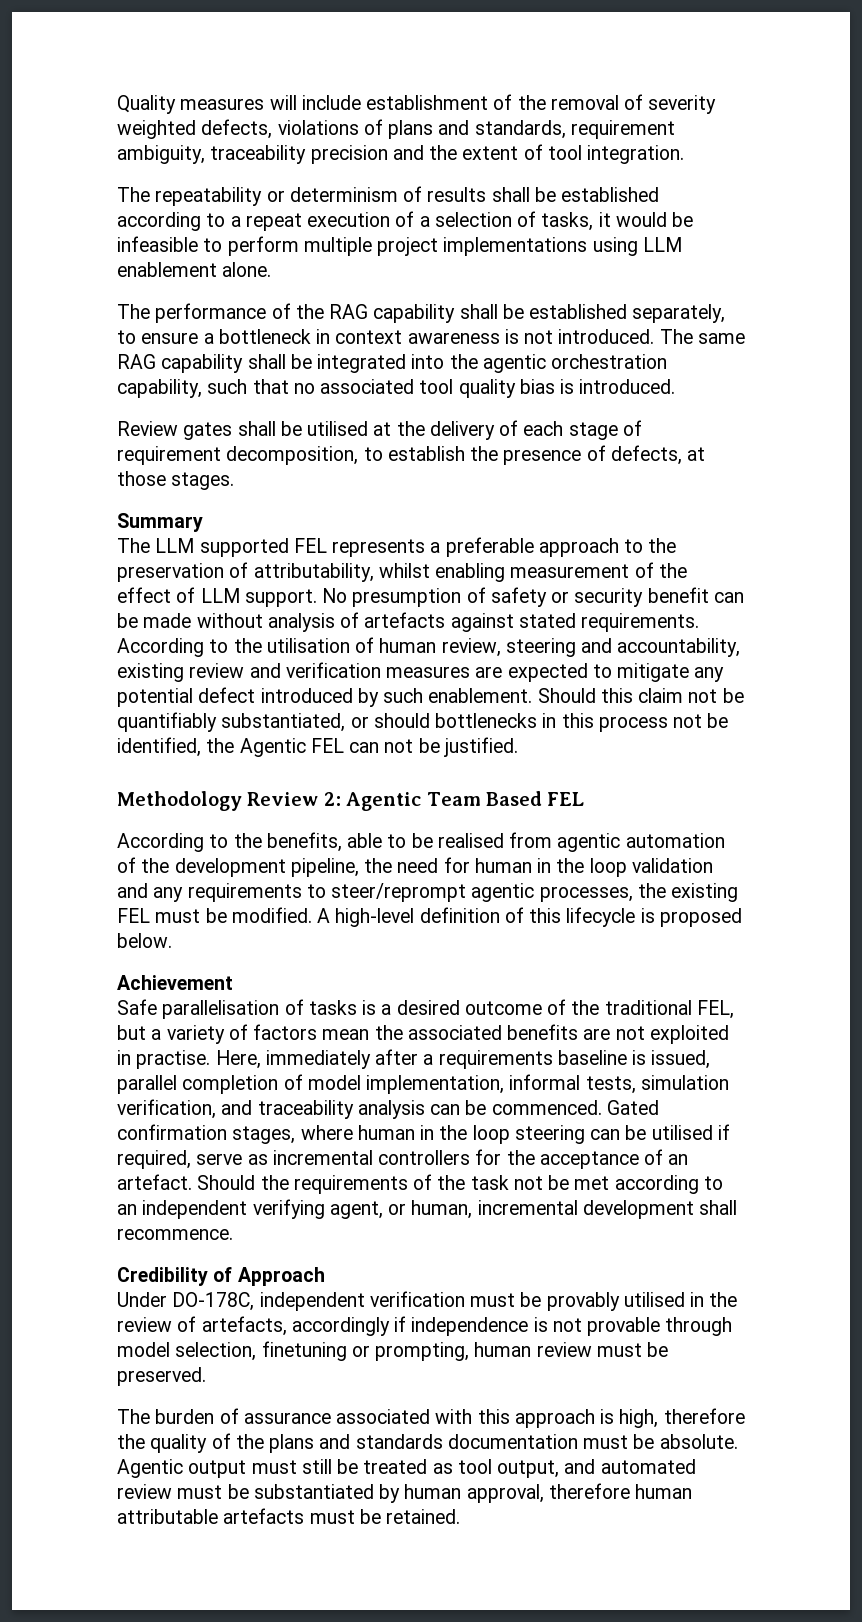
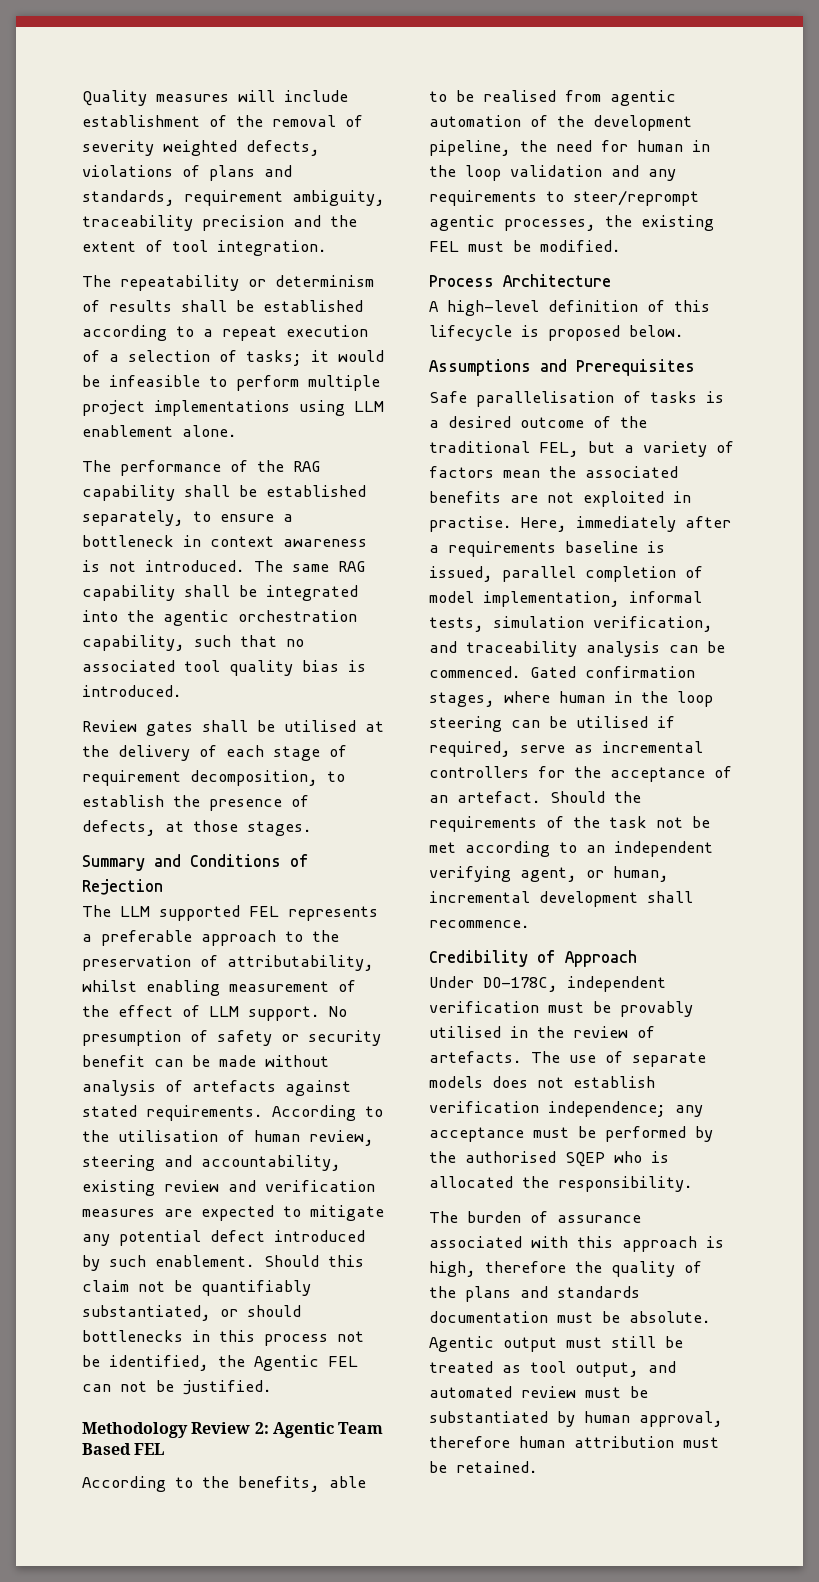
- The repeatability or determinism of results shall be established according to a repeat execution of a selection of tasks, it would be infeasible to perform multiple project implementations using LLM enablement alone.
+ The repeatability or determinism of results shall be established according to a repeat execution of a selection of tasks; it would be infeasible to perform multiple project implementations using LLM enablement alone.
- Summary
+ Summary and Conditions of Rejection
- According to the benefits, able to be realised from agentic automation of the development pipeline, the need for human in the loop validation and any requirements to steer/reprompt agentic processes, the existing FEL must be modified. A high-level definition of this lifecycle is proposed below.
+ According to the benefits, able to be realised from agentic automation of the development pipeline, the need for human in the loop validation and any requirements to steer/reprompt agentic processes, the existing FEL must be modified.
+ Process Architecture
+ A high-level definition of this lifecycle is proposed below.
- Achievement
+ Assumptions and Prerequisites
- Under DO-178C, independent verification must be provably utilised in the review of artefacts, accordingly if independence is not provable through model selection, finetuning or prompting, human review must be preserved.
+ Under DO-178C, independent verification must be provably utilised in the review of artefacts. The use of separate models does not establish verification independence; any acceptance must be performed by the authorised SQEP who is allocated the responsibility.
- Agentic output must still be treated as tool output, and automated review must be substantiated by human approval, therefore human attributable artefacts must be retained.
+ Agentic output must still be treated as tool output, and automated review must be substantiated by human approval, therefore human attribution must be retained.

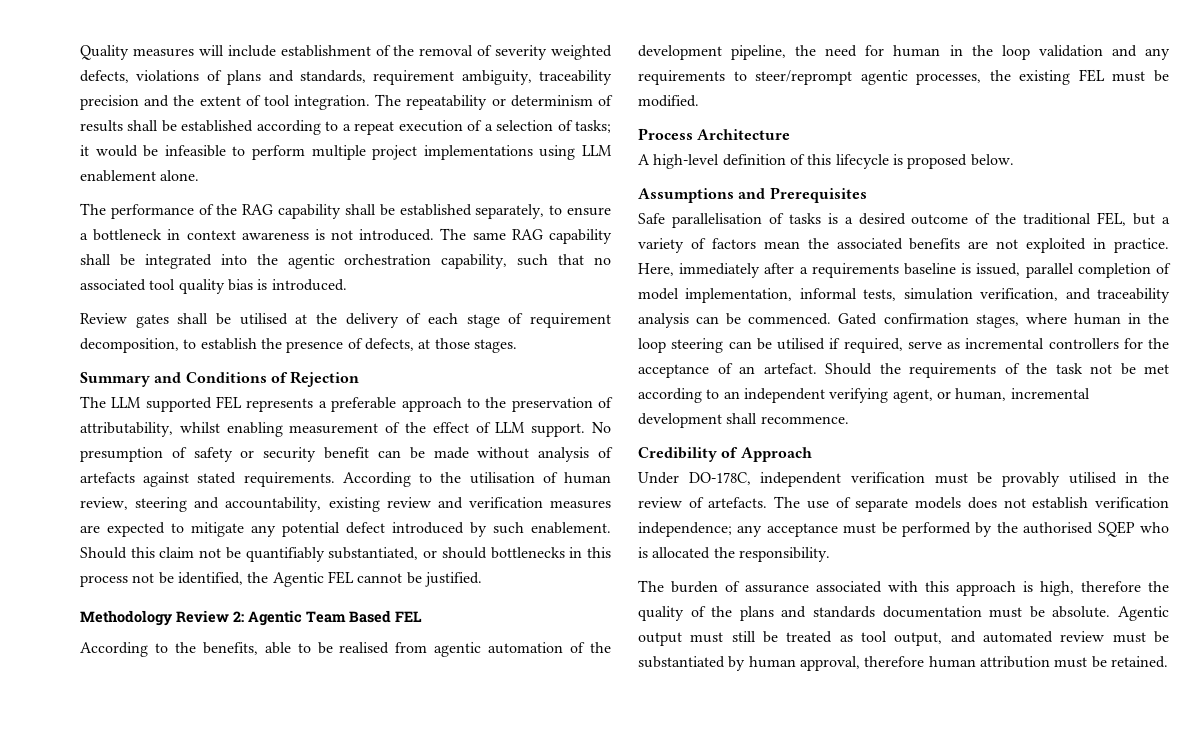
- Quality measures will include establishment of the removal of severity weighted defects, violations of plans and standards, requirement ambiguity, traceability precision and the extent of tool integration.
- The repeatability or determinism of results shall be established according to a repeat execution of a selection of tasks; it would be infeasible to perform multiple project implementations using LLM enablement alone.
+ Quality measures will include establishment of the removal of severity weighted defects, violations of plans and standards, requirement ambiguity, traceability precision and the extent of tool integration. The repeatability or determinism of results shall be established according to a repeat execution of a selection of tasks; it would be infeasible to perform multiple project implementations using LLM enablement alone.
- Should this claim not be quantifiably substantiated, or should bottlenecks in this process not be identified, the Agentic FEL can not be justified.
+ Should this claim not be quantifiably substantiated, or should bottlenecks in this process not be identified, the Agentic FEL cannot be justified.
- Safe parallelisation of tasks is a desired outcome of the traditional FEL, but a variety of factors mean the associated benefits are not exploited in practise.
+ Safe parallelisation of tasks is a desired outcome of the traditional FEL, but a variety of factors mean the associated benefits are not exploited in practice.

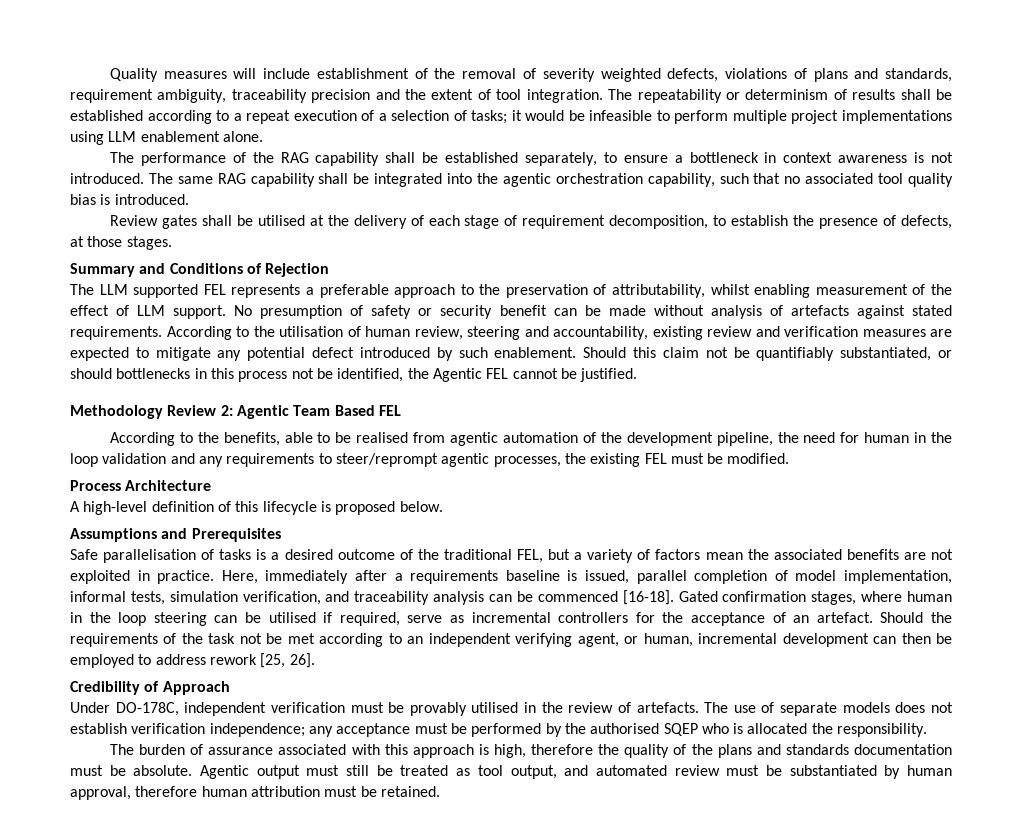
- Here, immediately after a requirements baseline is issued, parallel completion of model implementation, informal tests, simulation verification, and traceability analysis can be commenced.
+ Here, immediately after a requirements baseline is issued, parallel completion of model implementation, informal tests, simulation verification, and traceability analysis can be commenced [16-18].
- Should the requirements of the task not be met according to an independent verifying agent, or human, incremental development shall recommence.
+ Should the requirements of the task not be met according to an independent verifying agent, or human, incremental development can then be employed to address rework [25, 26].

